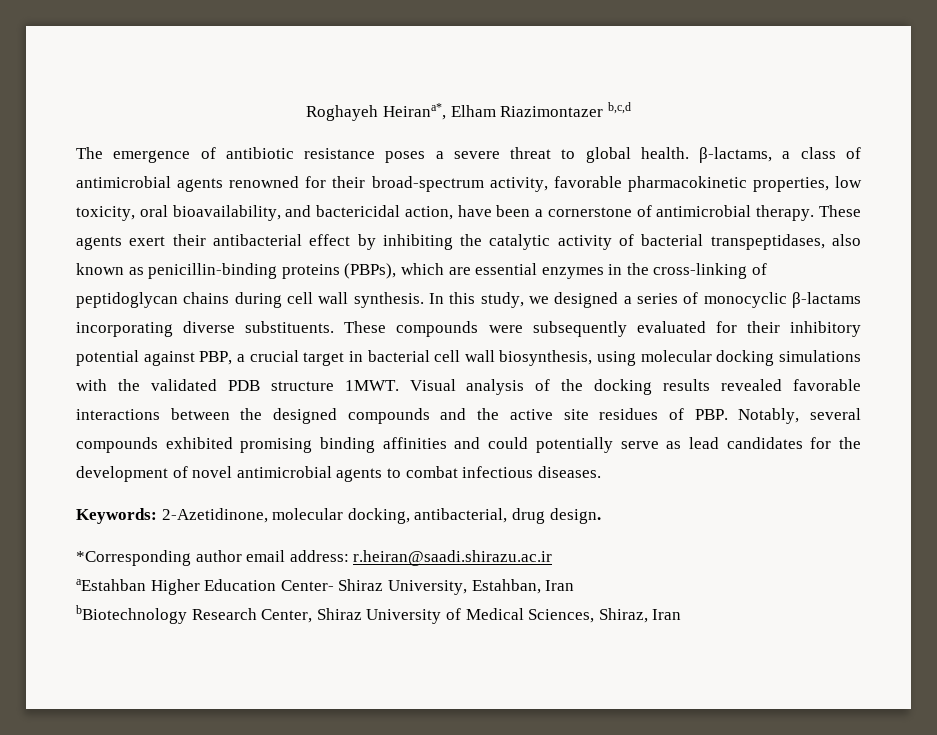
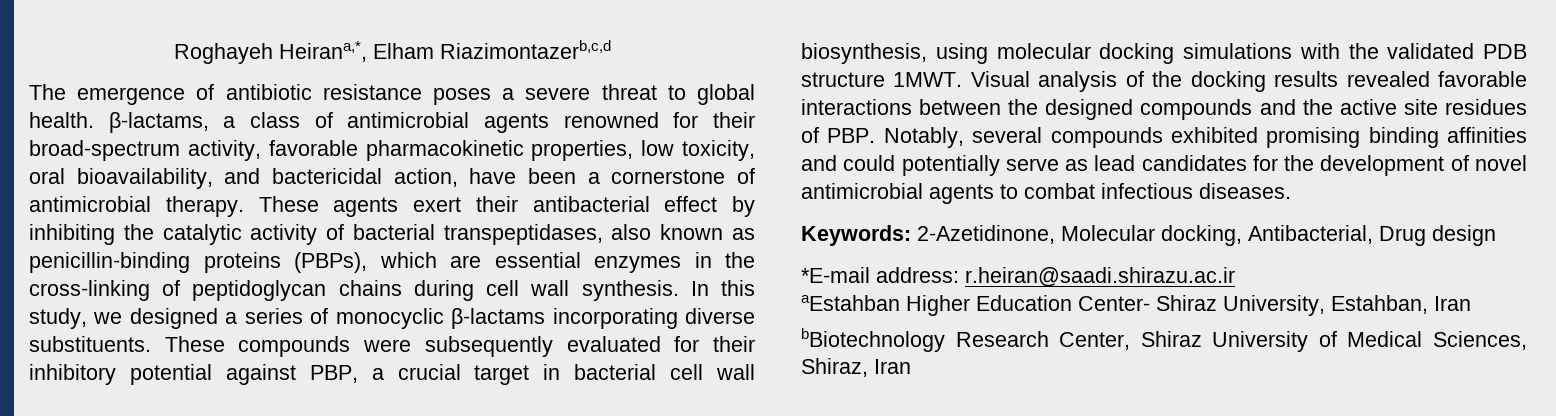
- Roghayeh Heirana*, Elham Riazimontazer b,c,d
+ Roghayeh Heirana,*, Elham Riazimontazerb,c,d
- Keywords: 2-Azetidinone, molecular docking, antibacterial, drug design.
- *Corresponding author email address: r.heiran@saadi.shirazu.ac.ir
+ Keywords: 2-Azetidinone, Molecular docking, Antibacterial, Drug design
+ *E-mail address: r.heiran@saadi.shirazu.ac.ir

